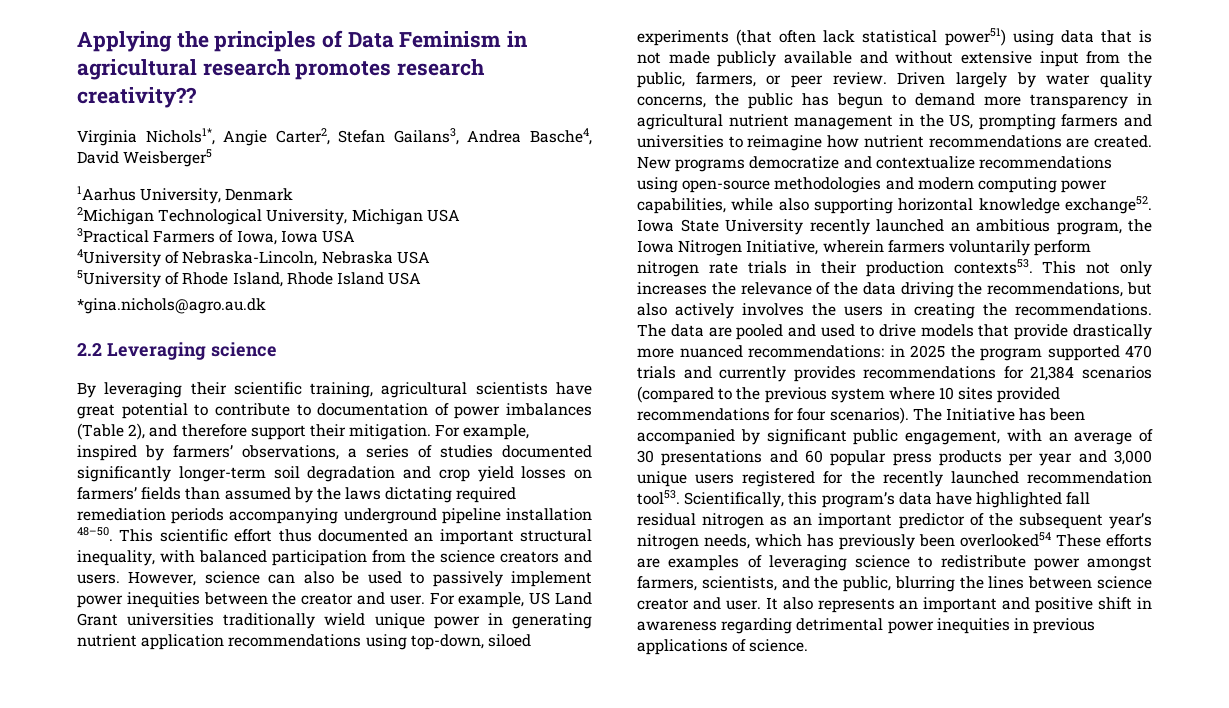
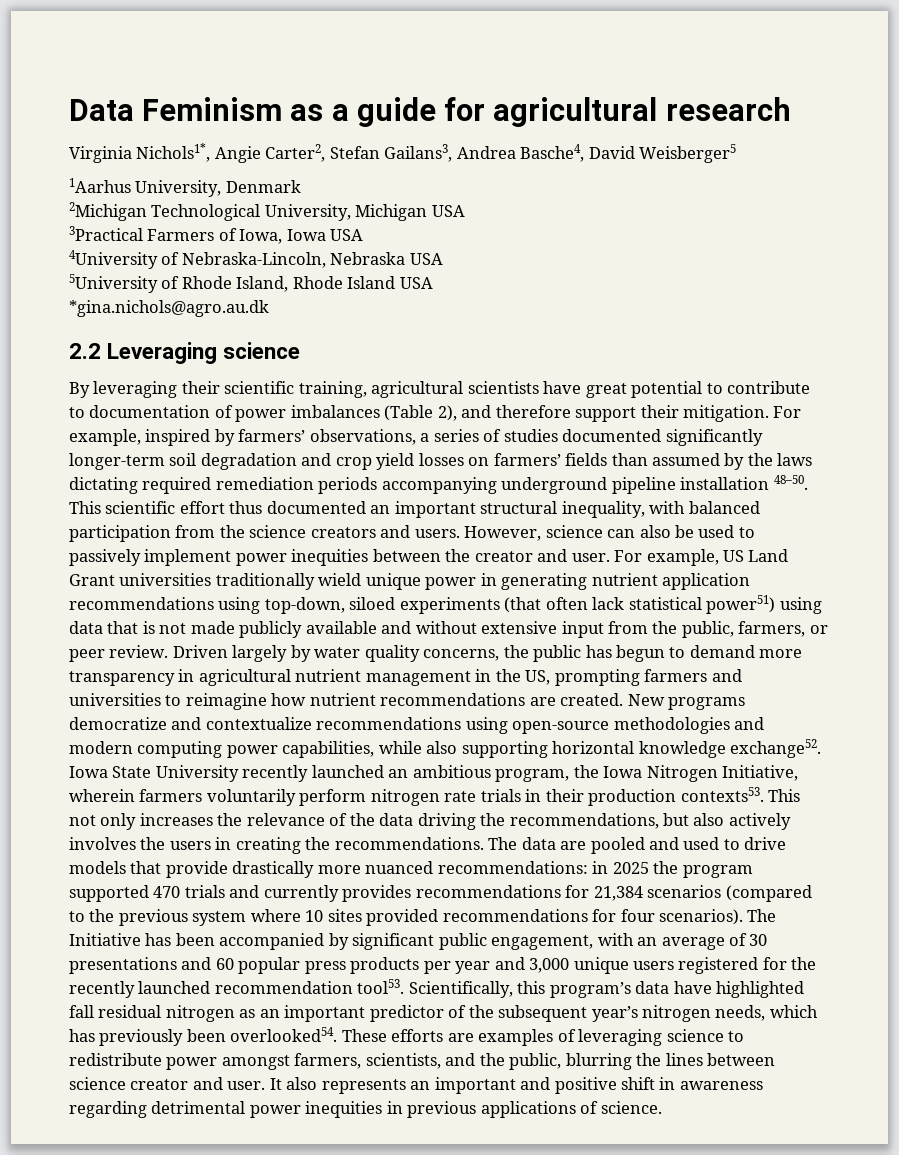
- Applying the principles of Data Feminism in agricultural research promotes research creativity??
+ Data Feminism as a guide for agricultural research
- Scientifically, this program’s data have highlighted fall residual nitrogen as an important predictor of the subsequent year’s nitrogen needs, which has previously been overlooked54 These efforts are examples of leveraging science to redistribute power amongst farmers, scientists, and the public, blurring the lines between science creator and user.
+ Scientifically, this program’s data have highlighted fall residual nitrogen as an important predictor of the subsequent year’s nitrogen needs, which has previously been overlooked54. These efforts are examples of leveraging science to redistribute power amongst farmers, scientists, and the public, blurring the lines between science creator and user.

